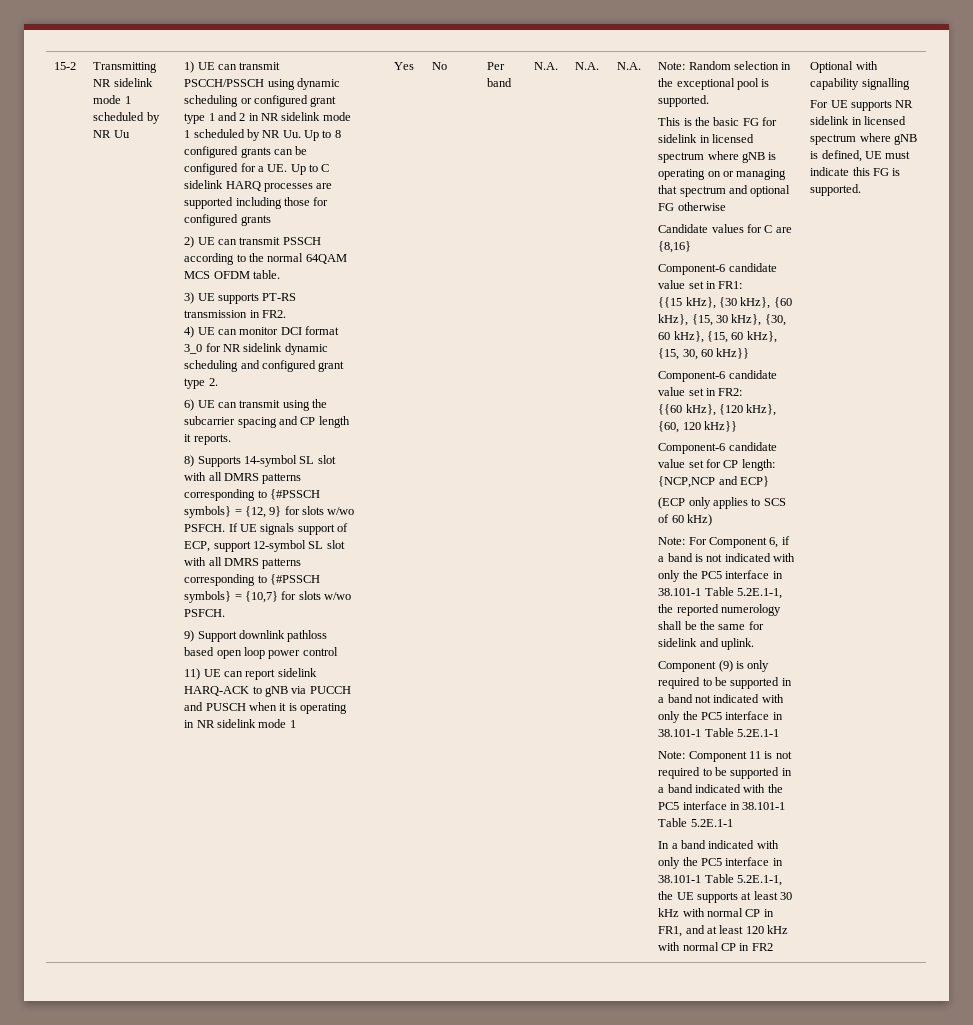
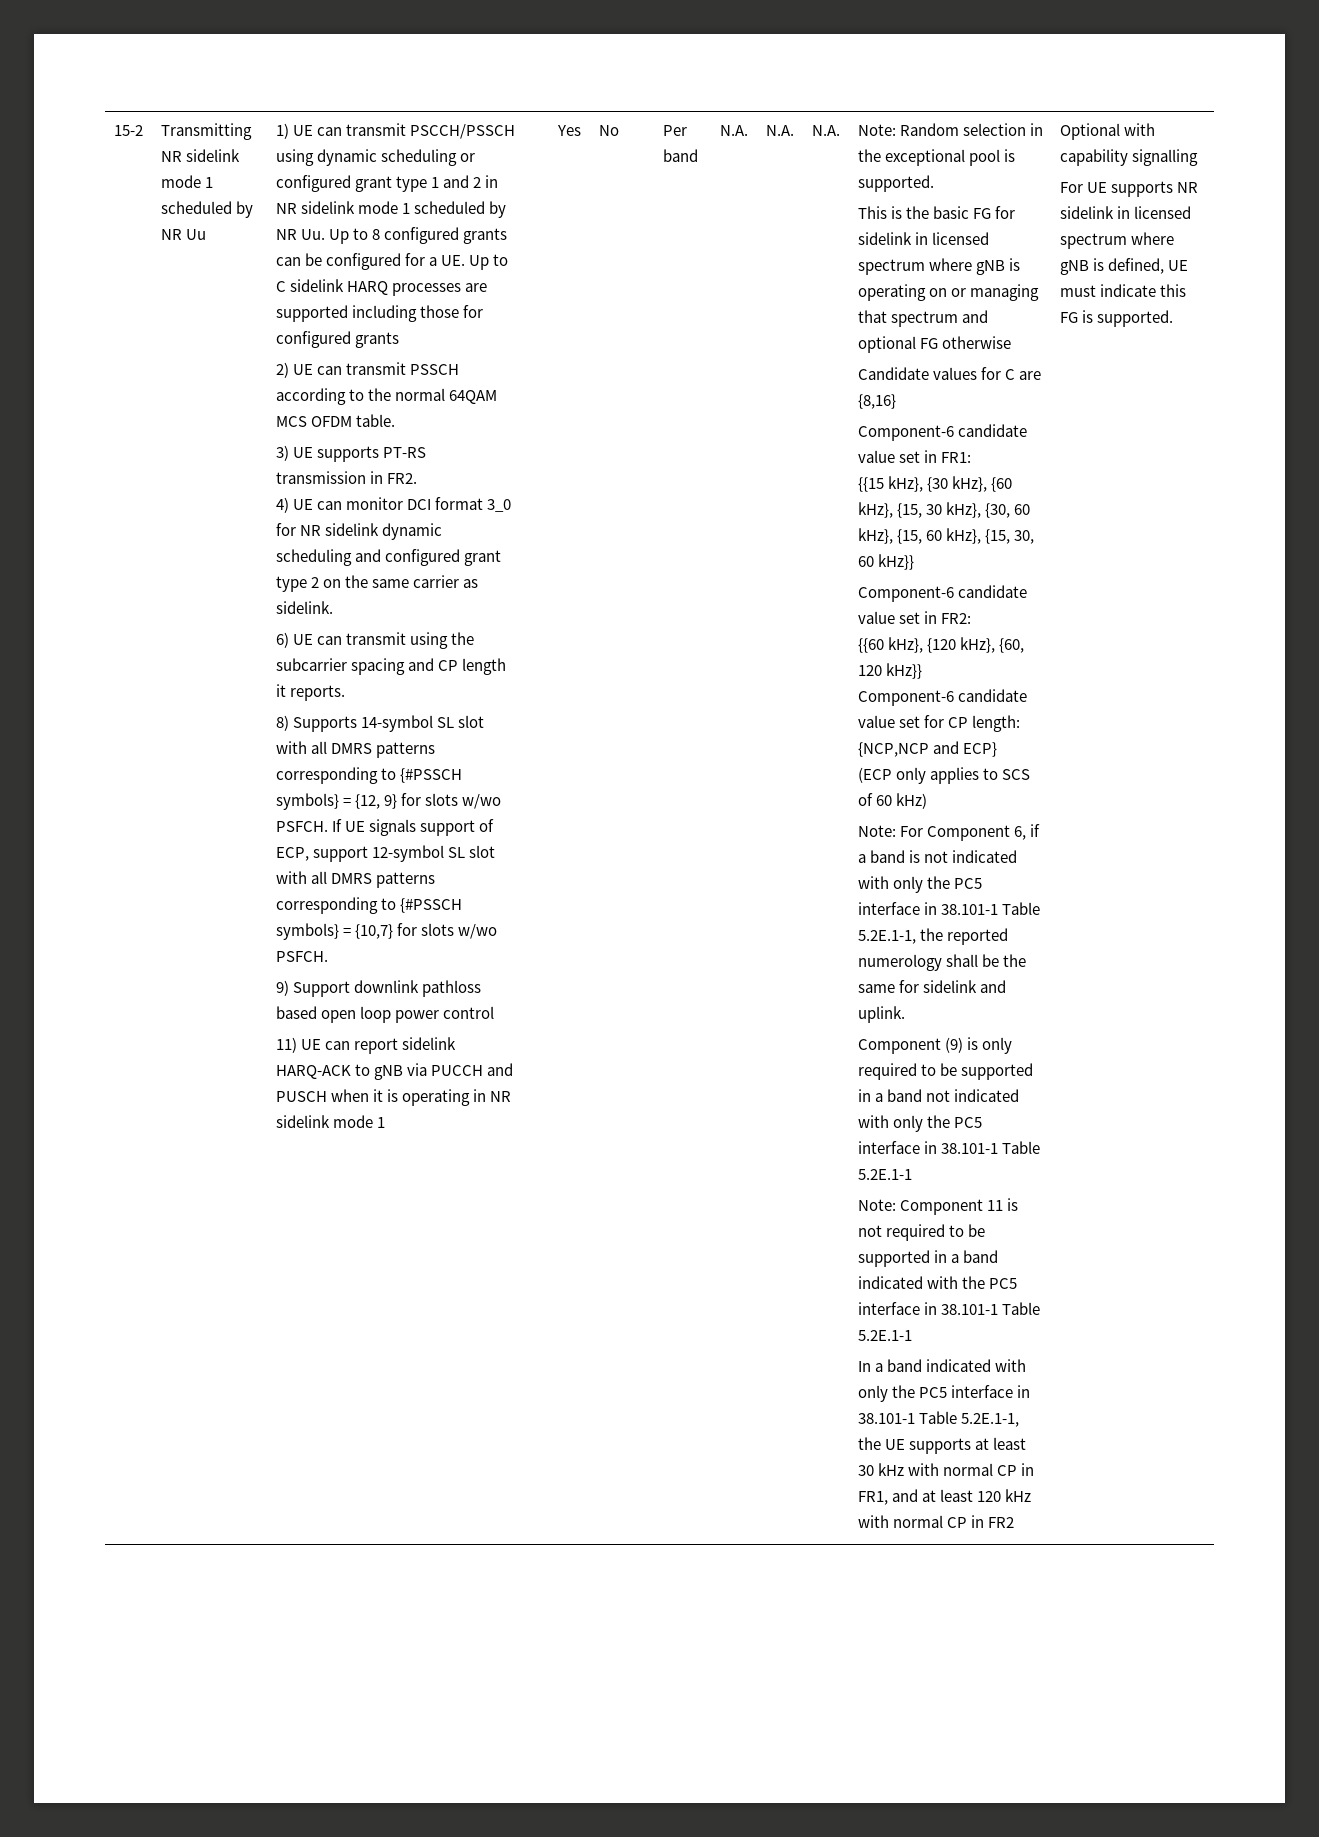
- 4) UE can monitor DCI format 3_0 for NR sidelink dynamic scheduling and configured grant type 2.
+ 4) UE can monitor DCI format 3_0 for NR sidelink dynamic scheduling and configured grant type 2 on the same carrier as sidelink.

